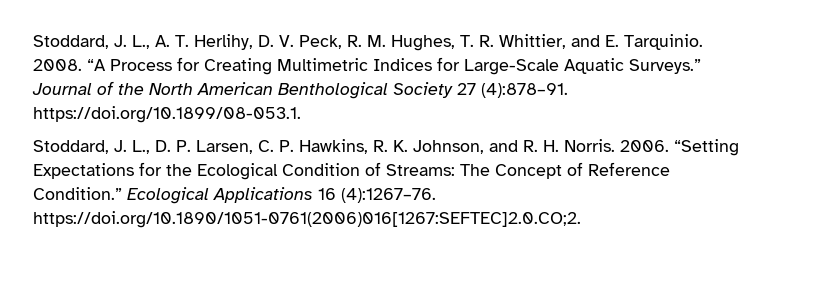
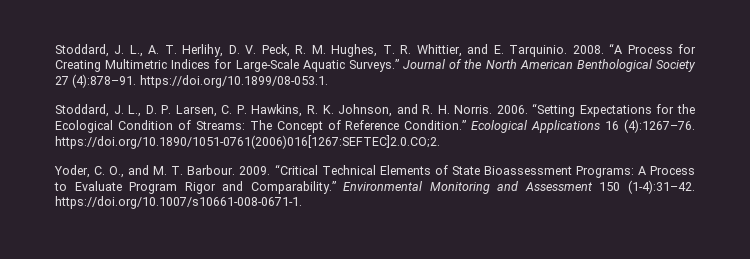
+ Yoder, C. O., and M. T. Barbour. 2009. “Critical Technical Elements of State Bioassessment Programs: A Process to Evaluate Program Rigor and Comparability.” Environmental Monitoring and Assessment 150 (1-4):31–42. https://doi.org/10.1007/s10661-008-0671-1.

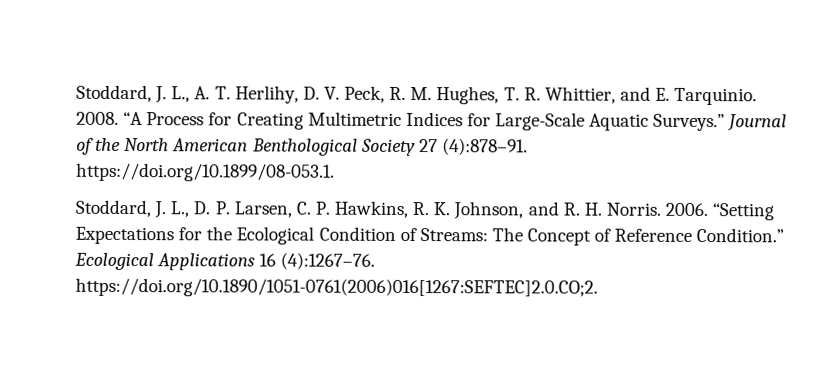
- Yoder, C. O., and M. T. Barbour. 2009. “Critical Technical Elements of State Bioassessment Programs: A Process to Evaluate Program Rigor and Comparability.” Environmental Monitoring and Assessment 150 (1-4):31–42. https://doi.org/10.1007/s10661-008-0671-1.

